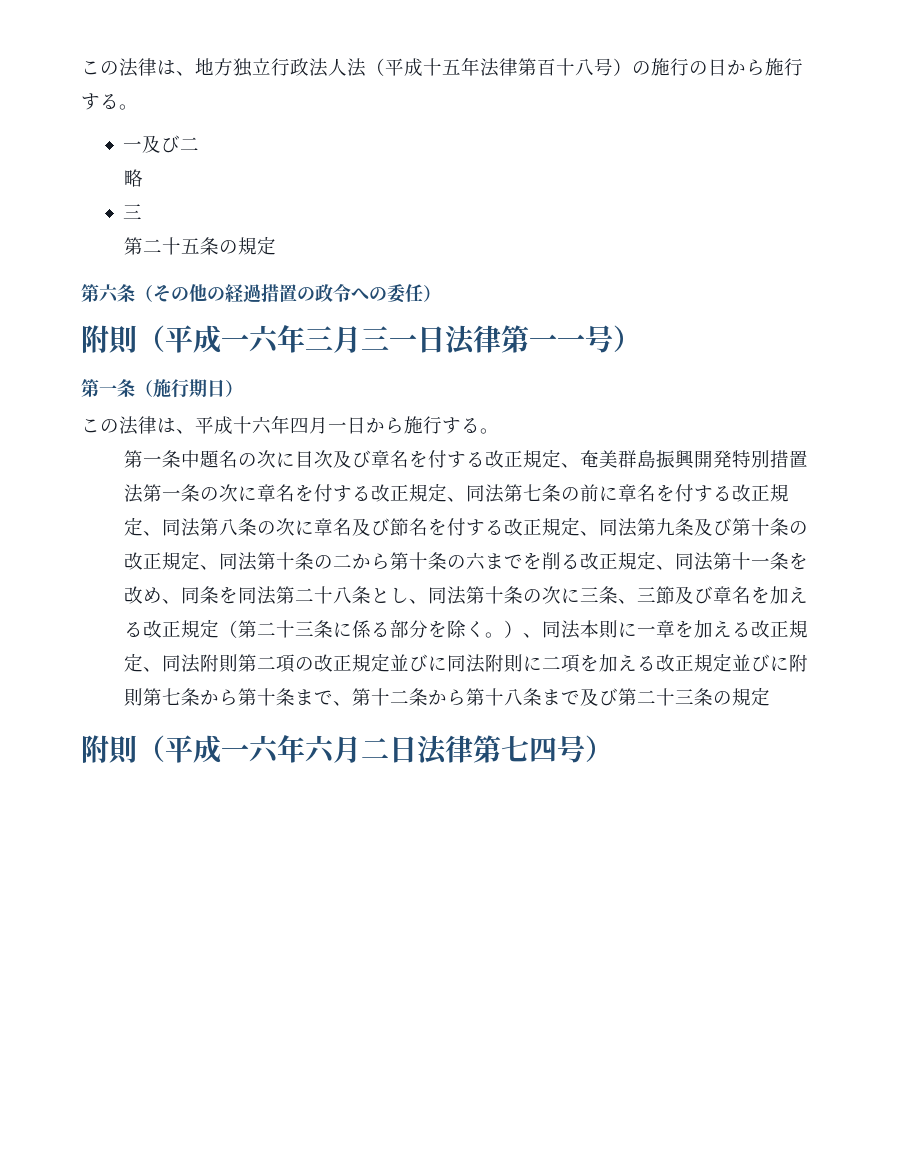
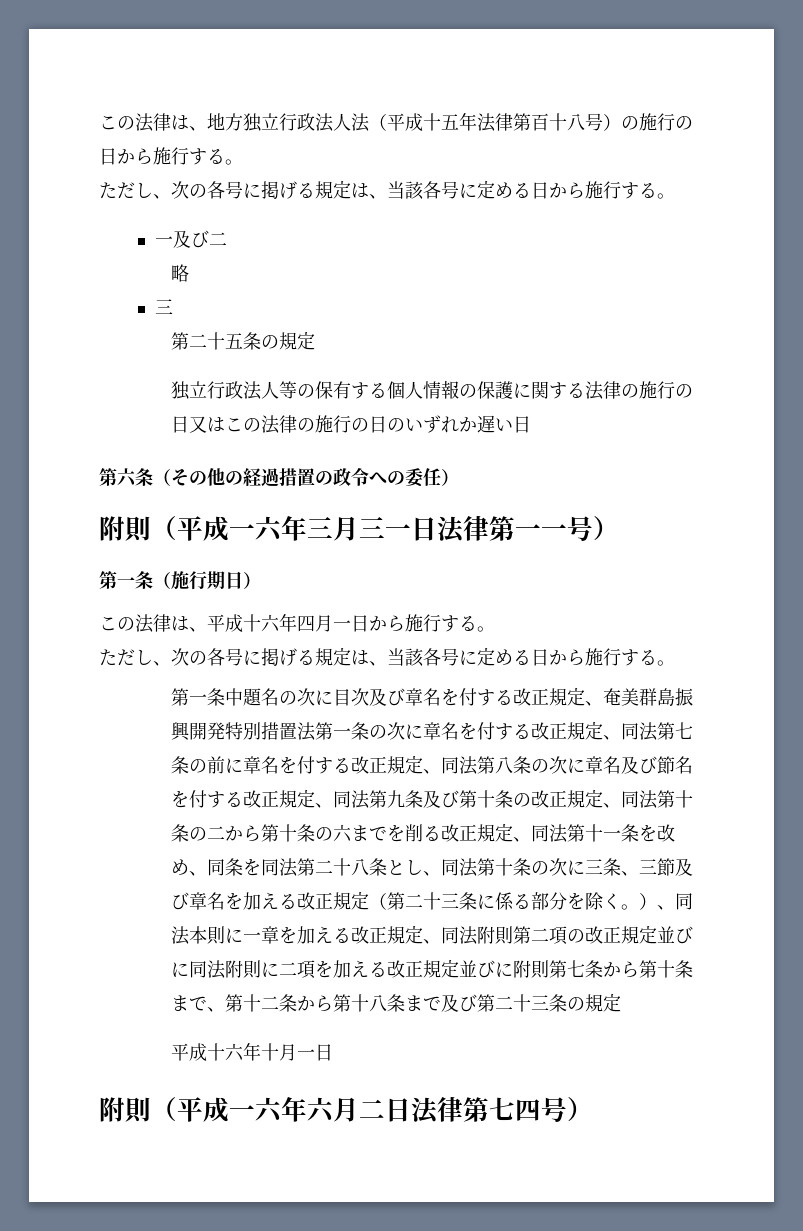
  この法律は、地方独立行政法人法（平成十五年法律第百十八号）の施行の日から施行する。
+ ただし、次の各号に掲げる規定は、当該各号に定める日から施行する。
+ 独立行政法人等の保有する個人情報の保護に関する法律の施行の日又はこの法律の施行の日のいずれか遅い日
  この法律は、平成十六年四月一日から施行する。
+ ただし、次の各号に掲げる規定は、当該各号に定める日から施行する。
+ 平成十六年十月一日

